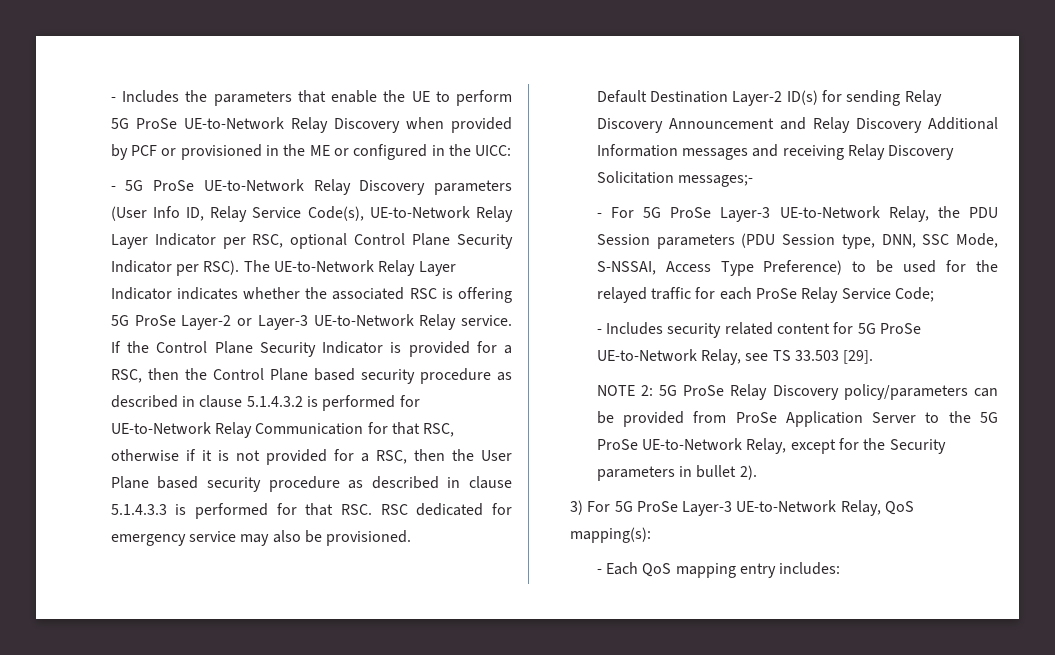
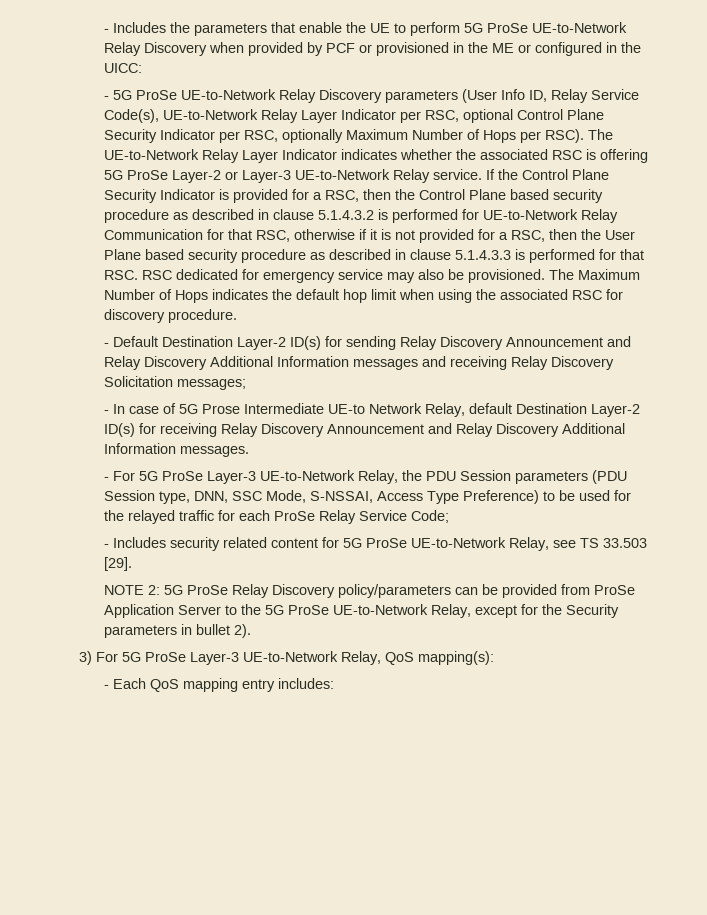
- - 5G ProSe UE-to-Network Relay Discovery parameters (User Info ID, Relay Service Code(s), UE-to-Network Relay Layer Indicator per RSC, optional Control Plane Security Indicator per RSC).
+ - 5G ProSe UE-to-Network Relay Discovery parameters (User Info ID, Relay Service Code(s), UE-to-Network Relay Layer Indicator per RSC, optional Control Plane Security Indicator per RSC, optionally Maximum Number of Hops per RSC).
- If the Control Plane Security Indicator is provided for a RSC, then the Control Plane based security procedure as described in clause 5.1.4.3.2 is performed for UE-to-Network Relay Communication for that RSC, otherwise if it is not provided for a RSC, then the User Plane based security procedure as described in clause 5.1.4.3.3 is performed for that RSC. RSC dedicated for emergency service may also be provisioned.
- Default Destination Layer-2 ID(s) for sending Relay Discovery Announcement and Relay Discovery Additional Information messages and receiving Relay Discovery Solicitation messages;-
+ If the Control Plane Security Indicator is provided for a RSC, then the Control Plane based security procedure as described in clause 5.1.4.3.2 is performed for UE-to-Network Relay Communication for that RSC, otherwise if it is not provided for a RSC, then the User Plane based security procedure as described in clause 5.1.4.3.3 is performed for that RSC. RSC dedicated for emergency service may also be provisioned. The Maximum Number of Hops indicates the default hop limit when using the associated RSC for discovery procedure.
+ - Default Destination Layer-2 ID(s) for sending Relay Discovery Announcement and Relay Discovery Additional Information messages and receiving Relay Discovery Solicitation messages;
+ - In case of 5G Prose Intermediate UE-to Network Relay, default Destination Layer-2 ID(s) for receiving Relay Discovery Announcement and Relay Discovery Additional Information messages.

